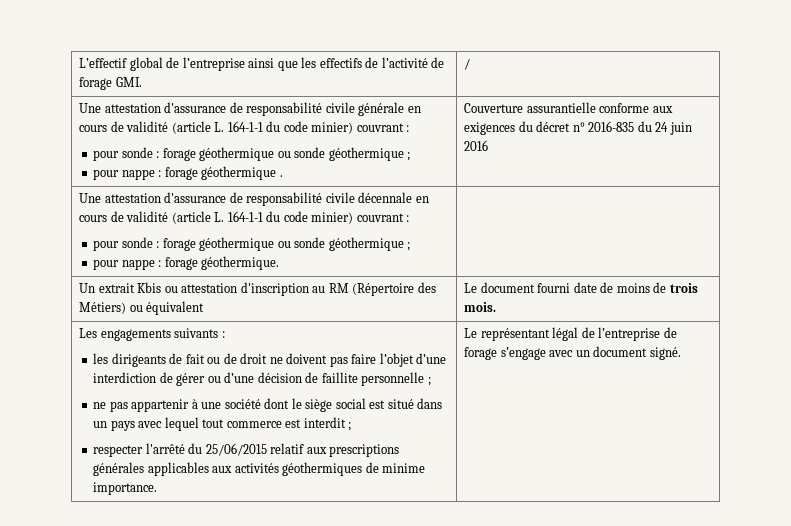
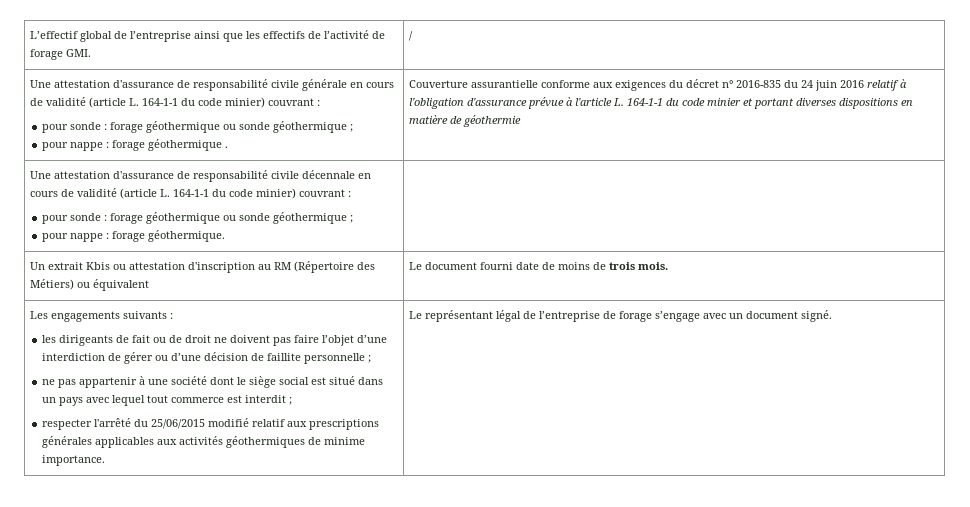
- Couverture assurantielle conforme aux exigences du décret n° 2016-835 du 24 juin 2016
+ Couverture assurantielle conforme aux exigences du décret n° 2016-835 du 24 juin 2016 relatif à l'obligation d'assurance prévue à l'article L. 164-1-1 du code minier et portant diverses dispositions en matière de géothermie
- respecter l'arrêté du 25/06/2015 relatif aux prescriptions générales applicables aux activités géothermiques de minime importance.
+ respecter l'arrêté du 25/06/2015 modifié relatif aux prescriptions générales applicables aux activités géothermiques de minime importance.

